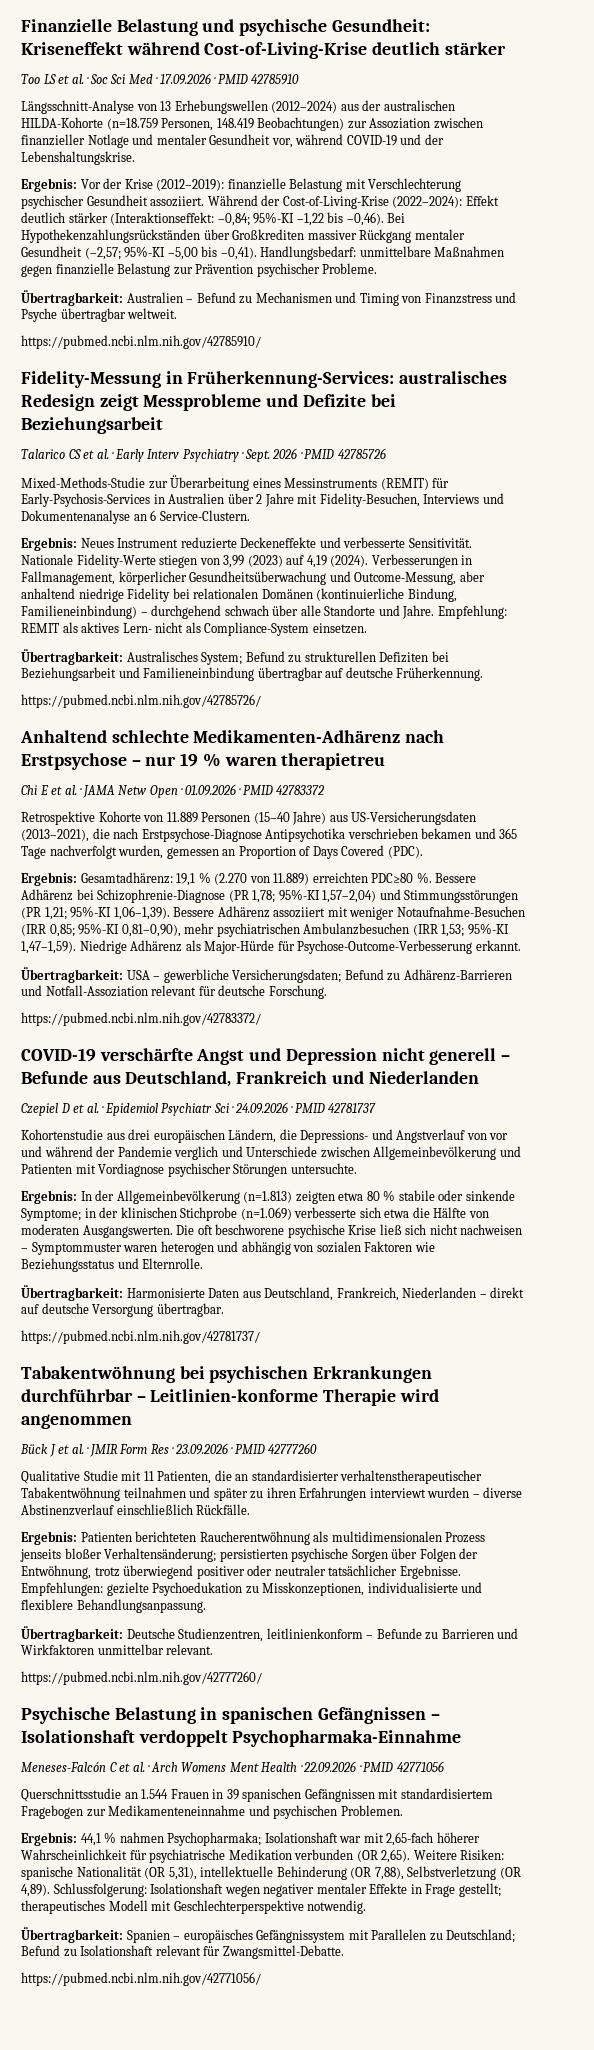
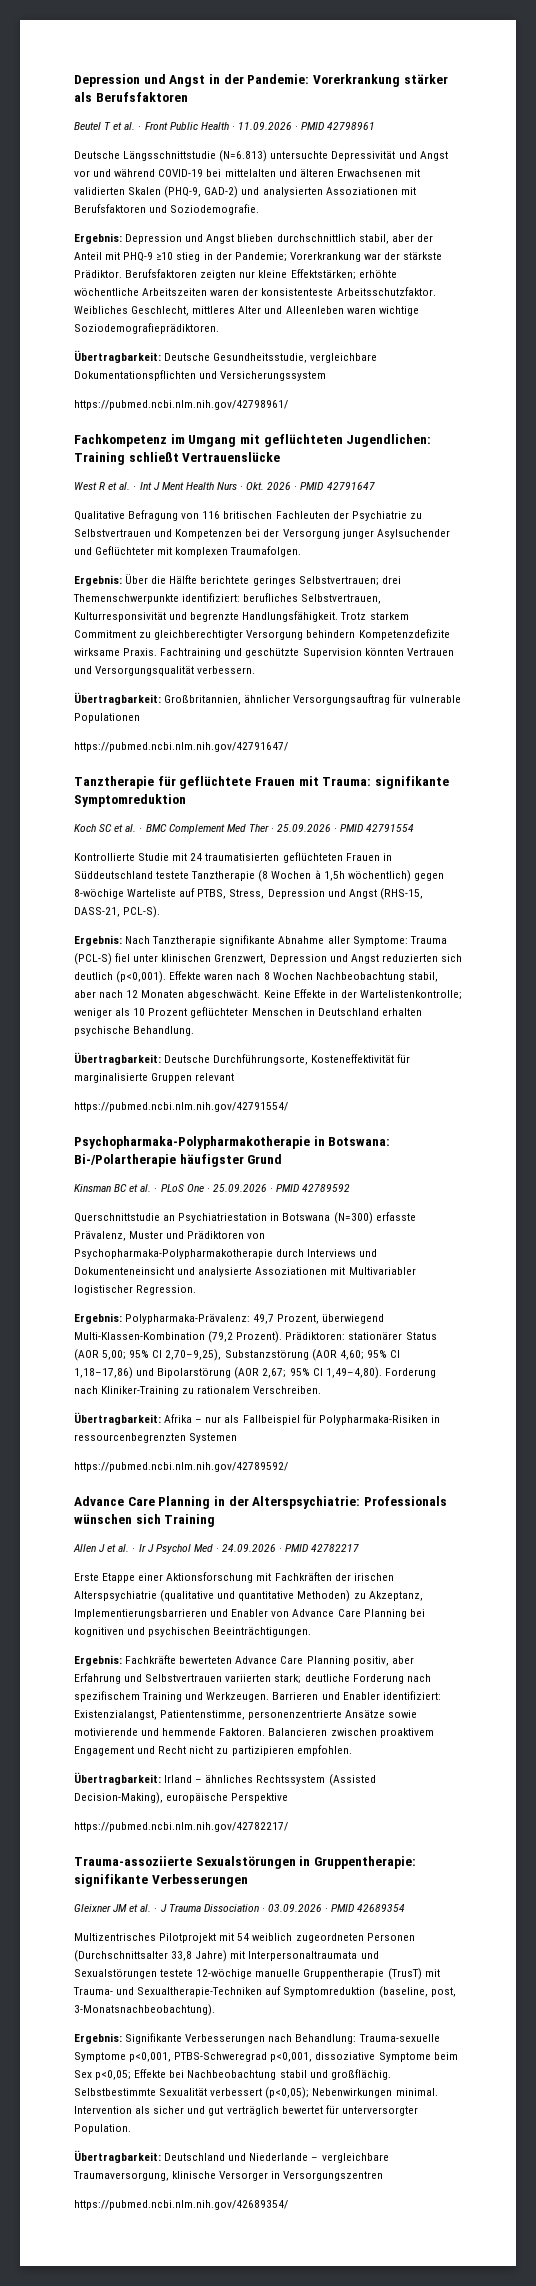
- Finanzielle Belastung und psychische Gesundheit: Kriseneffekt während Cost-of-Living-Krise deutlich stärker
- Too LS et al. · Soc Sci Med · 17.09.2026 · PMID 42785910
- Längsschnitt-Analyse von 13 Erhebungswellen (2012–2024) aus der australischen HILDA-Kohorte (n=18.759 Personen, 148.419 Beobachtungen) zur Assoziation zwischen finanzieller Notlage und mentaler Gesundheit vor, während COVID-19 und der Lebenshaltungskrise.
- Ergebnis: Vor der Krise (2012–2019): finanzielle Belastung mit Verschlechterung psychischer Gesundheit assoziiert. Während der Cost-of-Living-Krise (2022–2024): Effekt deutlich stärker (Interaktionseffekt: –0,84; 95%-KI –1,22 bis –0,46). Bei Hypothekenzahlungsrückständen über Großkrediten massiver Rückgang mentaler Gesundheit (–2,57; 95%-KI –5,00 bis –0,41). Handlungsbedarf: unmittelbare Maßnahmen gegen finanzielle Belastung zur Prävention psychischer Probleme.
- Übertragbarkeit: Australien – Befund zu Mechanismen und Timing von Finanzstress und Psyche übertragbar weltweit.
- https://pubmed.ncbi.nlm.nih.gov/42785910/
- Fidelity-Messung in Früherkennung-Services: australisches Redesign zeigt Messprobleme und Defizite bei Beziehungsarbeit
- Talarico CS et al. · Early Interv Psychiatry · Sept. 2026 · PMID 42785726
- Mixed-Methods-Studie zur Überarbeitung eines Messinstruments (REMIT) für Early-Psychosis-Services in Australien über 2 Jahre mit Fidelity-Besuchen, Interviews und Dokumentenanalyse an 6 Service-Clustern.
- Ergebnis: Neues Instrument reduzierte Deckeneffekte und verbesserte Sensitivität. Nationale Fidelity-Werte stiegen von 3,99 (2023) auf 4,19 (2024). Verbesserungen in Fallmanagement, körperlicher Gesundheitsüberwachung und Outcome-Messung, aber anhaltend niedrige Fidelity bei relationalen Domänen (kontinuierliche Bindung, Familieneinbindung) – durchgehend schwach über alle Standorte und Jahre. Empfehlung: REMIT als aktives Lern- nicht als Compliance-System einsetzen.
- Übertragbarkeit: Australisches System; Befund zu strukturellen Defiziten bei Beziehungsarbeit und Familieneinbindung übertragbar auf deutsche Früherkennung.
- https://pubmed.ncbi.nlm.nih.gov/42785726/
- Anhaltend schlechte Medikamenten-Adhärenz nach Erstpsychose – nur 19 % waren therapietreu
- Chi E et al. · JAMA Netw Open · 01.09.2026 · PMID 42783372
- Retrospektive Kohorte von 11.889 Personen (15–40 Jahre) aus US-Versicherungsdaten (2013–2021), die nach Erstpsychose-Diagnose Antipsychotika verschrieben bekamen und 365 Tage nachverfolgt wurden, gemessen an Proportion of Days Covered (PDC).
- Ergebnis: Gesamtadhärenz: 19,1 % (2.270 von 11.889) erreichten PDC≥80 %. Bessere Adhärenz bei Schizophrenie-Diagnose (PR 1,78; 95%-KI 1,57–2,04) und Stimmungsstörungen (PR 1,21; 95%-KI 1,06–1,39). Bessere Adhärenz assoziiert mit weniger Notaufnahme-Besuchen (IRR 0,85; 95%-KI 0,81–0,90), mehr psychiatrischen Ambulanzbesuchen (IRR 1,53; 95%-KI 1,47–1,59). Niedrige Adhärenz als Major-Hürde für Psychose-Outcome-Verbesserung erkannt.
- Übertragbarkeit: USA – gewerbliche Versicherungsdaten; Befund zu Adhärenz-Barrieren und Notfall-Assoziation relevant für deutsche Forschung.
- https://pubmed.ncbi.nlm.nih.gov/42783372/
- COVID-19 verschärfte Angst und Depression nicht generell – Befunde aus Deutschland, Frankreich und Niederlanden
- Czepiel D et al. · Epidemiol Psychiatr Sci · 24.09.2026 · PMID 42781737
- Kohortenstudie aus drei europäischen Ländern, die Depressions- und Angstverlauf von vor und während der Pandemie verglich und Unterschiede zwischen Allgemeinbevölkerung und Patienten mit Vordiagnose psychischer Störungen untersuchte.
- Ergebnis: In der Allgemeinbevölkerung (n=1.813) zeigten etwa 80 % stabile oder sinkende Symptome; in der klinischen Stichprobe (n=1.069) verbesserte sich etwa die Hälfte von moderaten Ausgangswerten. Die oft beschworene psychische Krise ließ sich nicht nachweisen – Symptommuster waren heterogen und abhängig von sozialen Faktoren wie Beziehungsstatus und Elternrolle.
- Übertragbarkeit: Harmonisierte Daten aus Deutschland, Frankreich, Niederlanden – direkt auf deutsche Versorgung übertragbar.
- https://pubmed.ncbi.nlm.nih.gov/42781737/
- Tabakentwöhnung bei psychischen Erkrankungen durchführbar – Leitlinien-konforme Therapie wird angenommen
- Bück J et al. · JMIR Form Res · 23.09.2026 · PMID 42777260
- Qualitative Studie mit 11 Patienten, die an standardisierter verhaltenstherapeutischer Tabakentwöhnung teilnahmen und später zu ihren Erfahrungen interviewt wurden – diverse Abstinenzverlauf einschließlich Rückfälle.
- Ergebnis: Patienten berichteten Raucherentwöhnung als multidimensionalen Prozess jenseits bloßer Verhaltensänderung; persistierten psychische Sorgen über Folgen der Entwöhnung, trotz überwiegend positiver oder neutraler tatsächlicher Ergebnisse. Empfehlungen: gezielte Psychoedukation zu Misskonzeptionen, individualisierte und flexiblere Behandlungsanpassung.
- Übertragbarkeit: Deutsche Studienzentren, leitlinienkonform – Befunde zu Barrieren und Wirkfaktoren unmittelbar relevant.
- https://pubmed.ncbi.nlm.nih.gov/42777260/
- Psychische Belastung in spanischen Gefängnissen – Isolationshaft verdoppelt Psychopharmaka-Einnahme
- Meneses-Falcón C et al. · Arch Womens Ment Health · 22.09.2026 · PMID 42771056
- Querschnittsstudie an 1.544 Frauen in 39 spanischen Gefängnissen mit standardisiertem Fragebogen zur Medikamenteneinnahme und psychischen Problemen.
- Ergebnis: 44,1 % nahmen Psychopharmaka; Isolationshaft war mit 2,65-fach höherer Wahrscheinlichkeit für psychiatrische Medikation verbunden (OR 2,65). Weitere Risiken: spanische Nationalität (OR 5,31), intellektuelle Behinderung (OR 7,88), Selbstverletzung (OR 4,89). Schlussfolgerung: Isolationshaft wegen negativer mentaler Effekte in Frage gestellt; therapeutisches Modell mit Geschlechterperspektive notwendig.
- Übertragbarkeit: Spanien – europäisches Gefängnissystem mit Parallelen zu Deutschland; Befund zu Isolationshaft relevant für Zwangsmittel-Debatte.
- https://pubmed.ncbi.nlm.nih.gov/42771056/
+ Depression und Angst in der Pandemie: Vorerkrankung stärker als Berufsfaktoren
+ Beutel T et al. · Front Public Health · 11.09.2026 · PMID 42798961
+ Deutsche Längsschnittstudie (N=6.813) untersuchte Depressivität und Angst vor und während COVID-19 bei mittelalten und älteren Erwachsenen mit validierten Skalen (PHQ-9, GAD-2) und analysierten Assoziationen mit Berufsfaktoren und Soziodemografie.
+ Ergebnis: Depression und Angst blieben durchschnittlich stabil, aber der Anteil mit PHQ-9 ≥10 stieg in der Pandemie; Vorerkrankung war der stärkste Prädiktor. Berufsfaktoren zeigten nur kleine Effektstärken; erhöhte wöchentliche Arbeitszeiten waren der konsistenteste Arbeitsschutzfaktor. Weibliches Geschlecht, mittleres Alter und Alleenleben waren wichtige Soziodemografieprädiktoren.
+ Übertragbarkeit: Deutsche Gesundheitsstudie, vergleichbare Dokumentationspflichten und Versicherungssystem
+ https://pubmed.ncbi.nlm.nih.gov/42798961/
+ Fachkompetenz im Umgang mit geflüchteten Jugendlichen: Training schließt Vertrauenslücke
+ West R et al. · Int J Ment Health Nurs · Okt. 2026 · PMID 42791647
+ Qualitative Befragung von 116 britischen Fachleuten der Psychiatrie zu Selbstvertrauen und Kompetenzen bei der Versorgung junger Asylsuchender und Geflüchteter mit komplexen Traumafolgen.
+ Ergebnis: Über die Hälfte berichtete geringes Selbstvertrauen; drei Themenschwerpunkte identifiziert: berufliches Selbstvertrauen, Kulturresponsivität und begrenzte Handlungsfähigkeit. Trotz starkem Commitment zu gleichberechtigter Versorgung behindern Kompetenzdefizite wirksame Praxis. Fachtraining und geschützte Supervision könnten Vertrauen und Versorgungsqualität verbessern.
+ Übertragbarkeit: Großbritannien, ähnlicher Versorgungsauftrag für vulnerable Populationen
+ https://pubmed.ncbi.nlm.nih.gov/42791647/
+ Tanztherapie für geflüchtete Frauen mit Trauma: signifikante Symptomreduktion
+ Koch SC et al. · BMC Complement Med Ther · 25.09.2026 · PMID 42791554
+ Kontrollierte Studie mit 24 traumatisierten geflüchteten Frauen in Süddeutschland testete Tanztherapie (8 Wochen à 1,5h wöchentlich) gegen 8-wöchige Warteliste auf PTBS, Stress, Depression und Angst (RHS-15, DASS-21, PCL-S).
+ Ergebnis: Nach Tanztherapie signifikante Abnahme aller Symptome: Trauma (PCL-S) fiel unter klinischen Grenzwert, Depression und Angst reduzierten sich deutlich (p<0,001). Effekte waren nach 8 Wochen Nachbeobachtung stabil, aber nach 12 Monaten abgeschwächt. Keine Effekte in der Wartelistenkontrolle; weniger als 10 Prozent geflüchteter Menschen in Deutschland erhalten psychische Behandlung.
+ Übertragbarkeit: Deutsche Durchführungsorte, Kosteneffektivität für marginalisierte Gruppen relevant
+ https://pubmed.ncbi.nlm.nih.gov/42791554/
+ Psychopharmaka-Polypharmakotherapie in Botswana: Bi-/Polartherapie häufigster Grund
+ Kinsman BC et al. · PLoS One · 25.09.2026 · PMID 42789592
+ Querschnittstudie an Psychiatriestation in Botswana (N=300) erfasste Prävalenz, Muster und Prädiktoren von Psychopharmaka-Polypharmakotherapie durch Interviews und Dokumenteneinsicht und analysierte Assoziationen mit Multivariabler logistischer Regression.
+ Ergebnis: Polypharmaka-Prävalenz: 49,7 Prozent, überwiegend Multi-Klassen-Kombination (79,2 Prozent). Prädiktoren: stationärer Status (AOR 5,00; 95% CI 2,70–9,25), Substanzstörung (AOR 4,60; 95% CI 1,18–17,86) und Bipolarstörung (AOR 2,67; 95% CI 1,49–4,80). Forderung nach Kliniker-Training zu rationalem Verschreiben.
+ Übertragbarkeit: Afrika – nur als Fallbeispiel für Polypharmaka-Risiken in ressourcenbegrenzten Systemen
+ https://pubmed.ncbi.nlm.nih.gov/42789592/
+ Advance Care Planning in der Alterspsychiatrie: Professionals wünschen sich Training
+ Allen J et al. · Ir J Psychol Med · 24.09.2026 · PMID 42782217
+ Erste Etappe einer Aktionsforschung mit Fachkräften der irischen Alterspsychiatrie (qualitative und quantitative Methoden) zu Akzeptanz, Implementierungsbarrieren und Enabler von Advance Care Planning bei kognitiven und psychischen Beeinträchtigungen.
+ Ergebnis: Fachkräfte bewerteten Advance Care Planning positiv, aber Erfahrung und Selbstvertrauen variierten stark; deutliche Forderung nach spezifischem Training und Werkzeugen. Barrieren und Enabler identifiziert: Existenzialangst, Patientenstimme, personenzentrierte Ansätze sowie motivierende und hemmende Faktoren. Balancieren zwischen proaktivem Engagement und Recht nicht zu partizipieren empfohlen.
+ Übertragbarkeit: Irland – ähnliches Rechtssystem (Assisted Decision-Making), europäische Perspektive
+ https://pubmed.ncbi.nlm.nih.gov/42782217/
+ Trauma-assoziierte Sexualstörungen in Gruppentherapie: signifikante Verbesserungen
+ Gleixner JM et al. · J Trauma Dissociation · 03.09.2026 · PMID 42689354
+ Multizentrisches Pilotprojekt mit 54 weiblich zugeordneten Personen (Durchschnittsalter 33,8 Jahre) mit Interpersonaltraumata und Sexualstörungen testete 12-wöchige manuelle Gruppentherapie (TrusT) mit Trauma- und Sexualtherapie-Techniken auf Symptomreduktion (baseline, post, 3-Monatsnachbeobachtung).
+ Ergebnis: Signifikante Verbesserungen nach Behandlung: Trauma-sexuelle Symptome p<0,001, PTBS-Schweregrad p<0,001, dissoziative Symptome beim Sex p<0,05; Effekte bei Nachbeobachtung stabil und großflächig. Selbstbestimmte Sexualität verbessert (p<0,05); Nebenwirkungen minimal. Intervention als sicher und gut verträglich bewertet für unterversorgter Population.
+ Übertragbarkeit: Deutschland und Niederlande – vergleichbare Traumaversorgung, klinische Versorger in Versorgungszentren
+ https://pubmed.ncbi.nlm.nih.gov/42689354/

